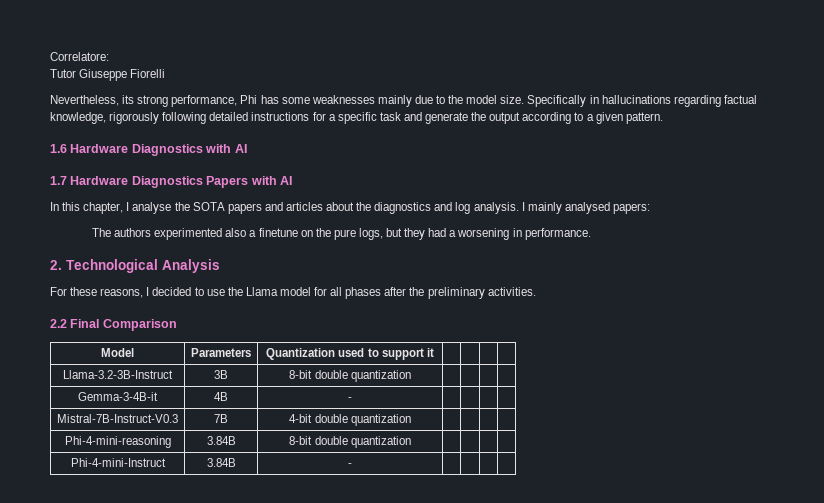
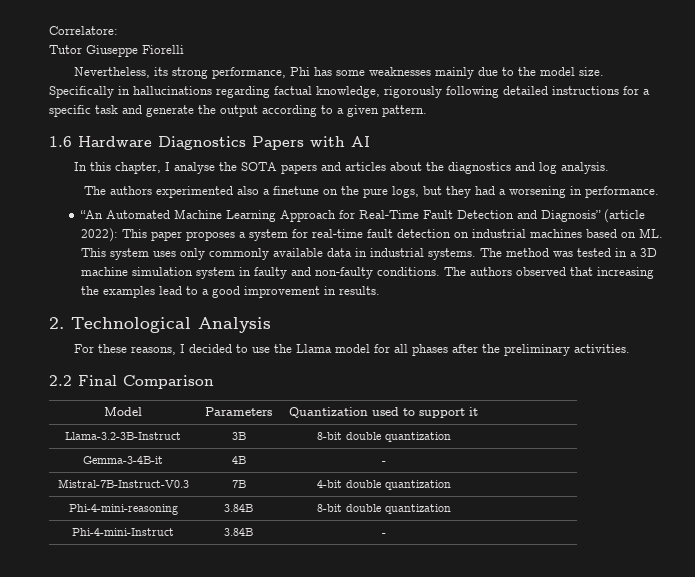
- 1.6 Hardware Diagnostics with AI
- 1.7 Hardware Diagnostics Papers with AI
+ 1.6 Hardware Diagnostics Papers with AI
- I mainly analysed papers:
+ “An Automated Machine Learning Approach for Real-Time Fault Detection and Diagnosis” (article 2022): This paper proposes a system for real-time fault detection on industrial machines based on ML. This system uses only commonly available data in industrial systems. The method was tested in a 3D machine simulation system in faulty and non-faulty conditions. The authors observed that increasing the examples lead to a good improvement in results.

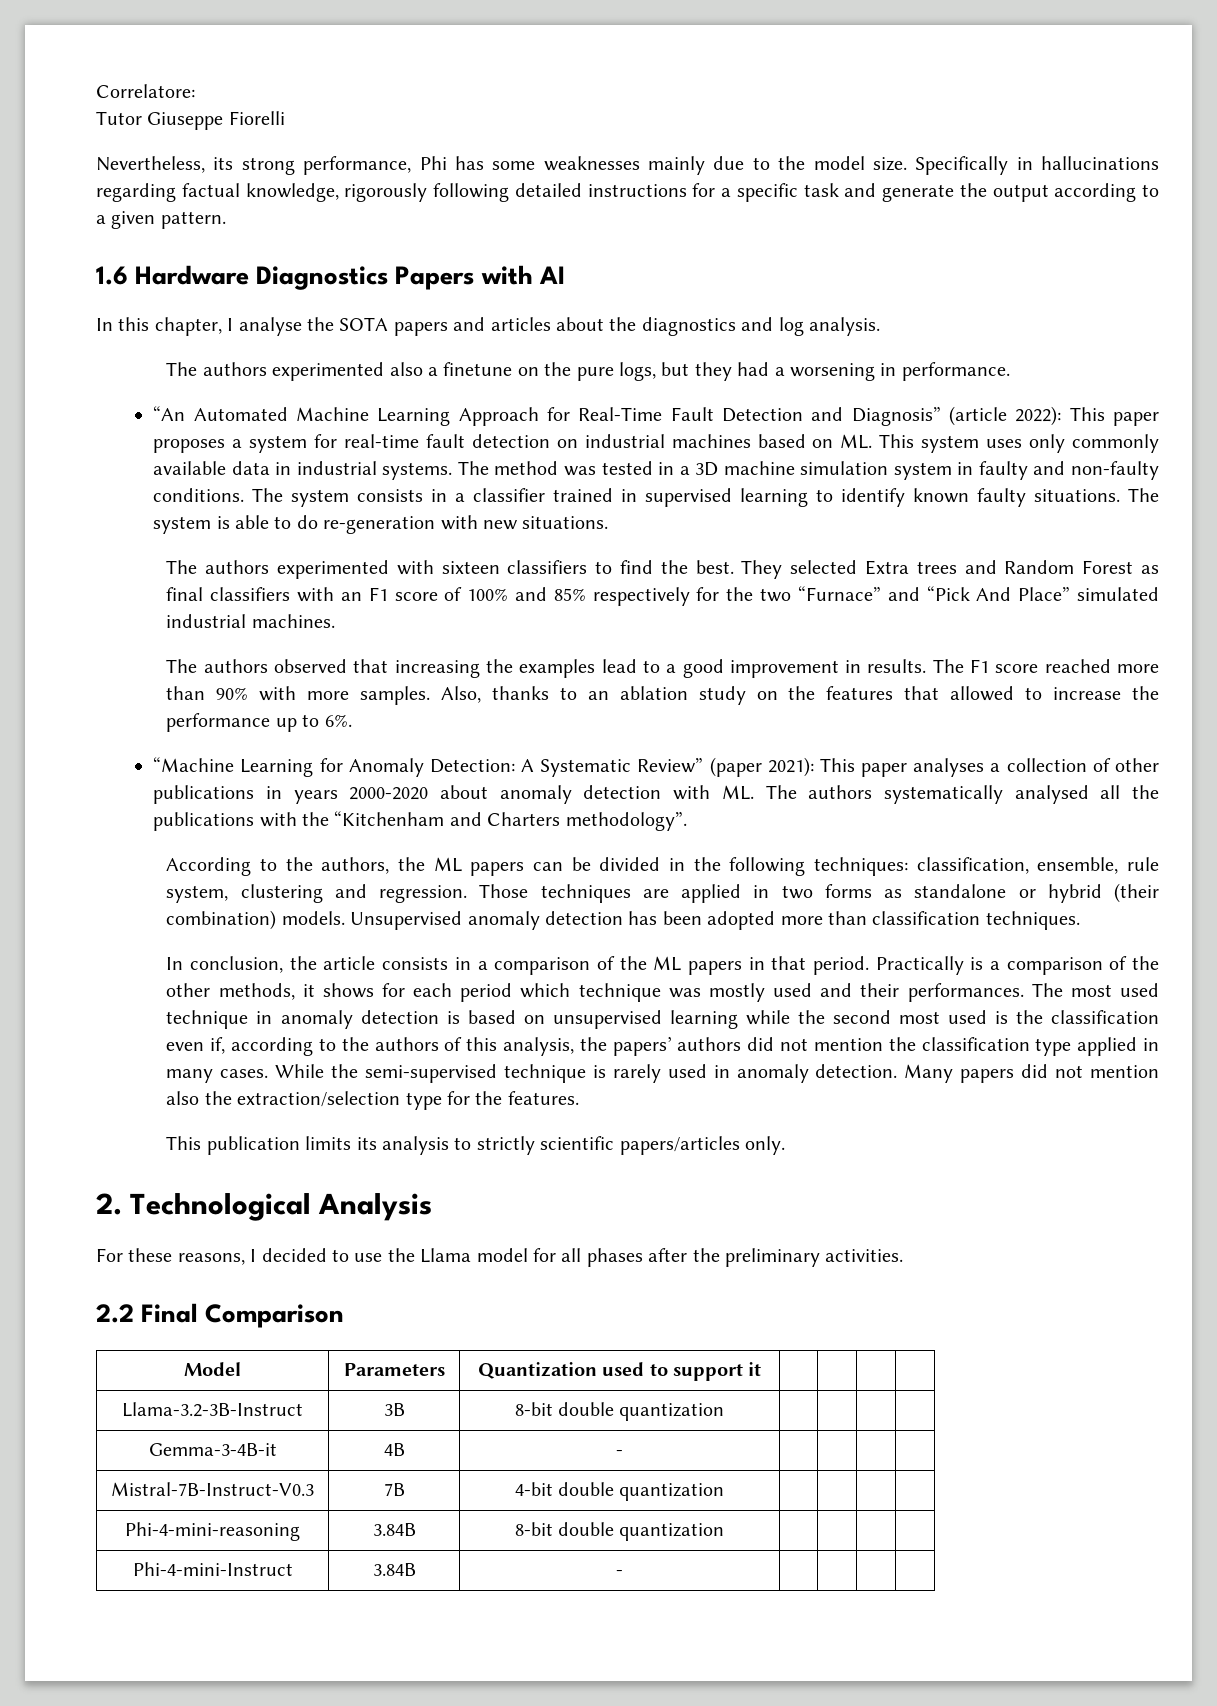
- The authors observed that increasing the examples lead to a good improvement in results.
+ The system consists in a classifier trained in supervised learning to identify known faulty situations. The system is able to do re-generation with new situations.
+ The authors experimented with sixteen classifiers to find the best. They selected Extra trees and Random Forest as final classifiers with an F1 score of 100% and 85% respectively for the two “Furnace” and “Pick And Place” simulated industrial machines.
+ The authors observed that increasing the examples lead to a good improvement in results. The F1 score reached more than 90% with more samples. Also, thanks to an ablation study on the features that allowed to increase the performance up to 6%.
+ “Machine Learning for Anomaly Detection: A Systematic Review” (paper 2021): This paper analyses a collection of other publications in years 2000-2020 about anomaly detection with ML. The authors systematically analysed all the publications with the “Kitchenham and Charters methodology”.
+ According to the authors, the ML papers can be divided in the following techniques: classification, ensemble, rule system, clustering and regression. Those techniques are applied in two forms as standalone or hybrid (their combination) models. Unsupervised anomaly detection has been adopted more than classification techniques.
+ In conclusion, the article consists in a comparison of the ML papers in that period. Practically is a comparison of the other methods, it shows for each period which technique was mostly used and their performances. The most used technique in anomaly detection is based on unsupervised learning while the second most used is the classification even if, according to the authors of this analysis, the papers’ authors did not mention the classification type applied in many cases. While the semi-supervised technique is rarely used in anomaly detection. Many papers did not mention also the extraction/selection type for the features.
+ This publication limits its analysis to strictly scientific papers/articles only.

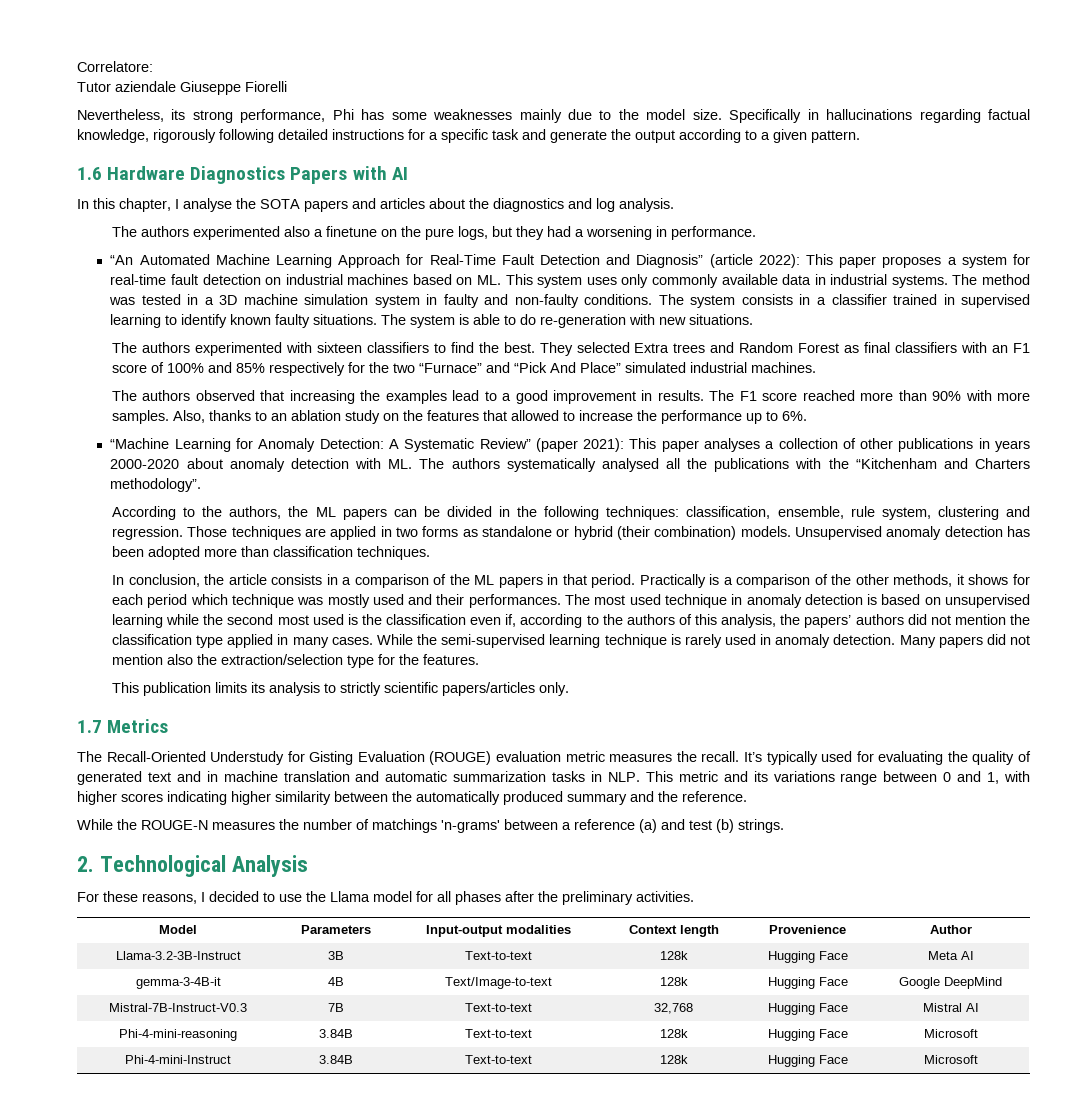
- Tutor Giuseppe Fiorelli
+ Tutor aziendale Giuseppe Fiorelli
- While the semi-supervised technique is rarely used in anomaly detection.
+ While the semi-supervised learning technique is rarely used in anomaly detection.
+ 1.7 Metrics
+ The Recall-Oriented Understudy for Gisting Evaluation (ROUGE) evaluation metric measures the recall. It’s typically used for evaluating the quality of generated text and in machine translation and automatic summarization tasks in NLP. This metric and its variations range between 0 and 1, with higher scores indicating higher similarity between the automatically produced summary and the reference.
+ While the ROUGE-N measures the number of matchings 'n-grams' between a reference (a) and test (b) strings.
- 2.2 Final Comparison
- Model | Parameters | Quantization used to support it | | | |
- Llama-3.2-3B-Instruct | 3B | 8-bit double quantization | | | |
- Gemma-3-4B-it | 4B | - | | | |
- Mistral-7B-Instruct-V0.3 | 7B | 4-bit double quantization | | | |
- Phi-4-mini-reasoning | 3.84B | 8-bit double quantization | | | |
- Phi-4-mini-Instruct | 3.84B | - | | | |
+ Model | Parameters | Input-output modalities | Context length | Provenience | Author
+ Llama-3.2-3B-Instruct | 3B | Text-to-text | 128k | Hugging Face | Meta AI
+ gemma-3-4B-it | 4B | Text/Image-to-text | 128k | Hugging Face | Google DeepMind
+ Mistral-7B-Instruct-V0.3 | 7B | Text-to-text | 32,768 | Hugging Face | Mistral AI
+ Phi-4-mini-reasoning | 3.84B | Text-to-text | 128k | Hugging Face | Microsoft
+ Phi-4-mini-Instruct | 3.84B | Text-to-text | 128k | Hugging Face | Microsoft

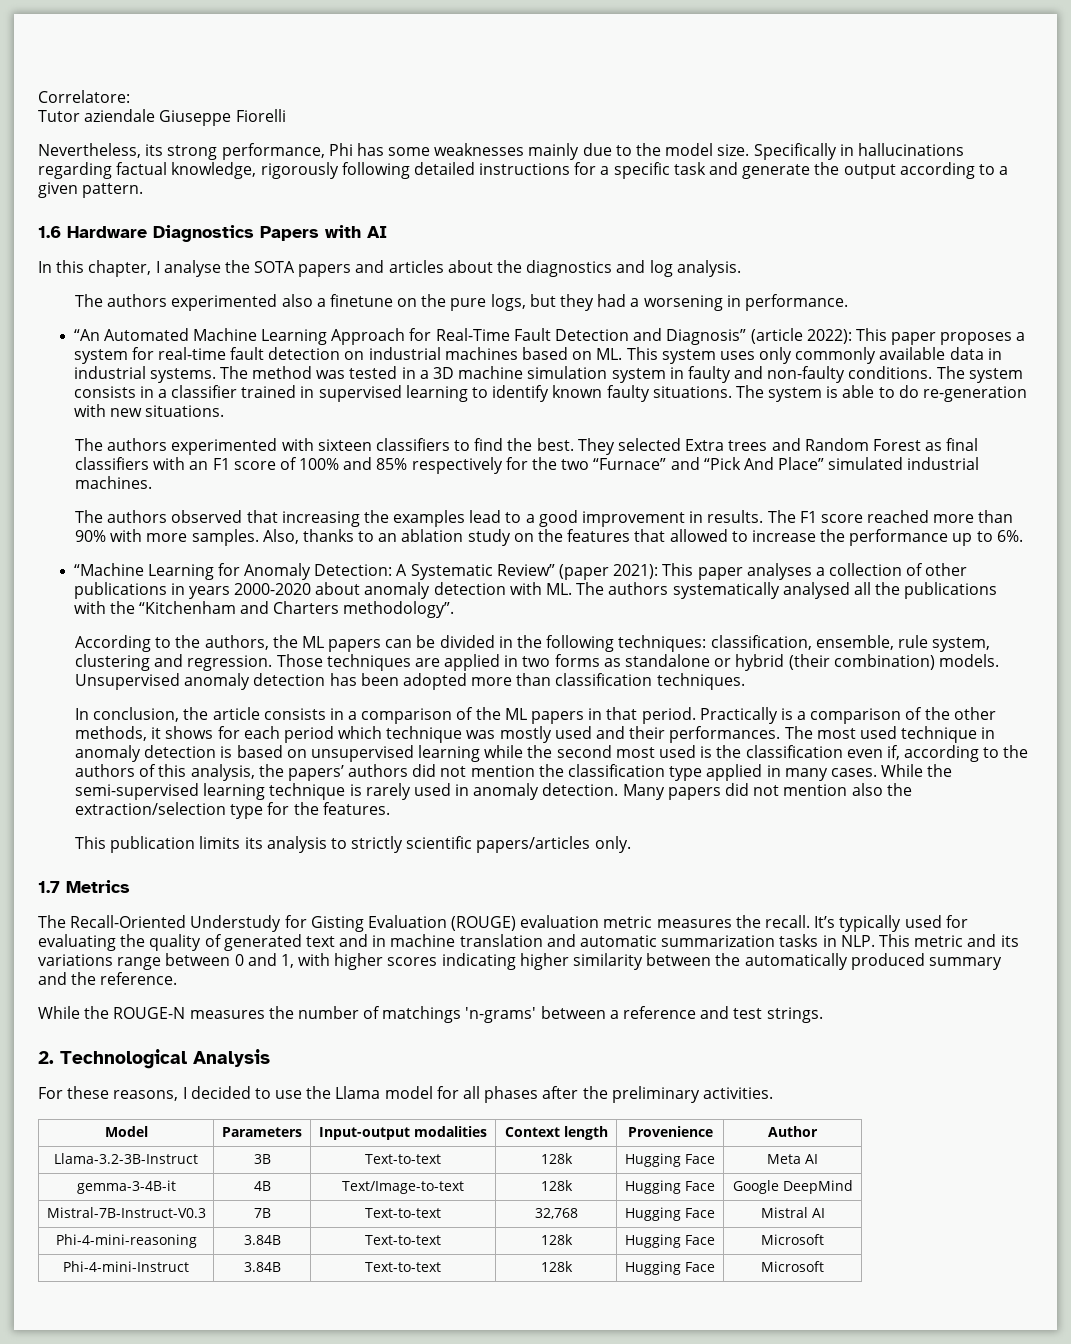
- While the ROUGE-N measures the number of matchings 'n-grams' between a reference (a) and test (b) strings.
+ While the ROUGE-N measures the number of matchings 'n-grams' between a reference and test strings.

